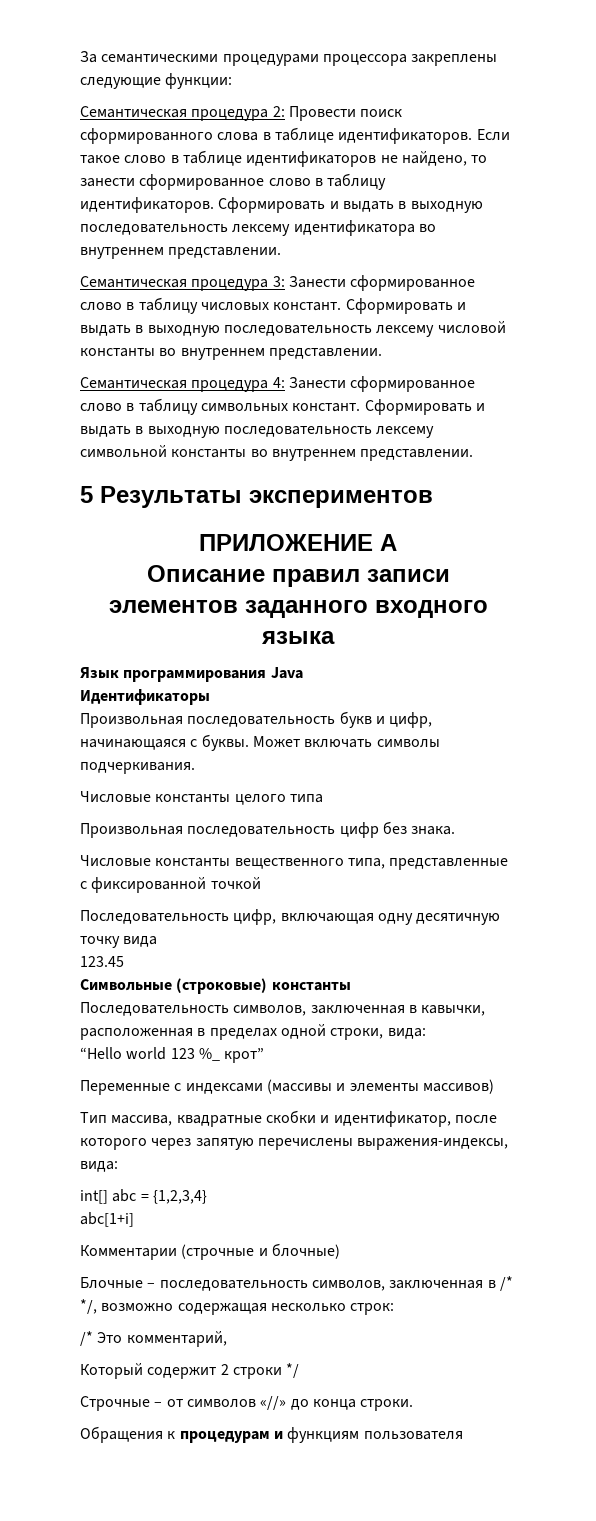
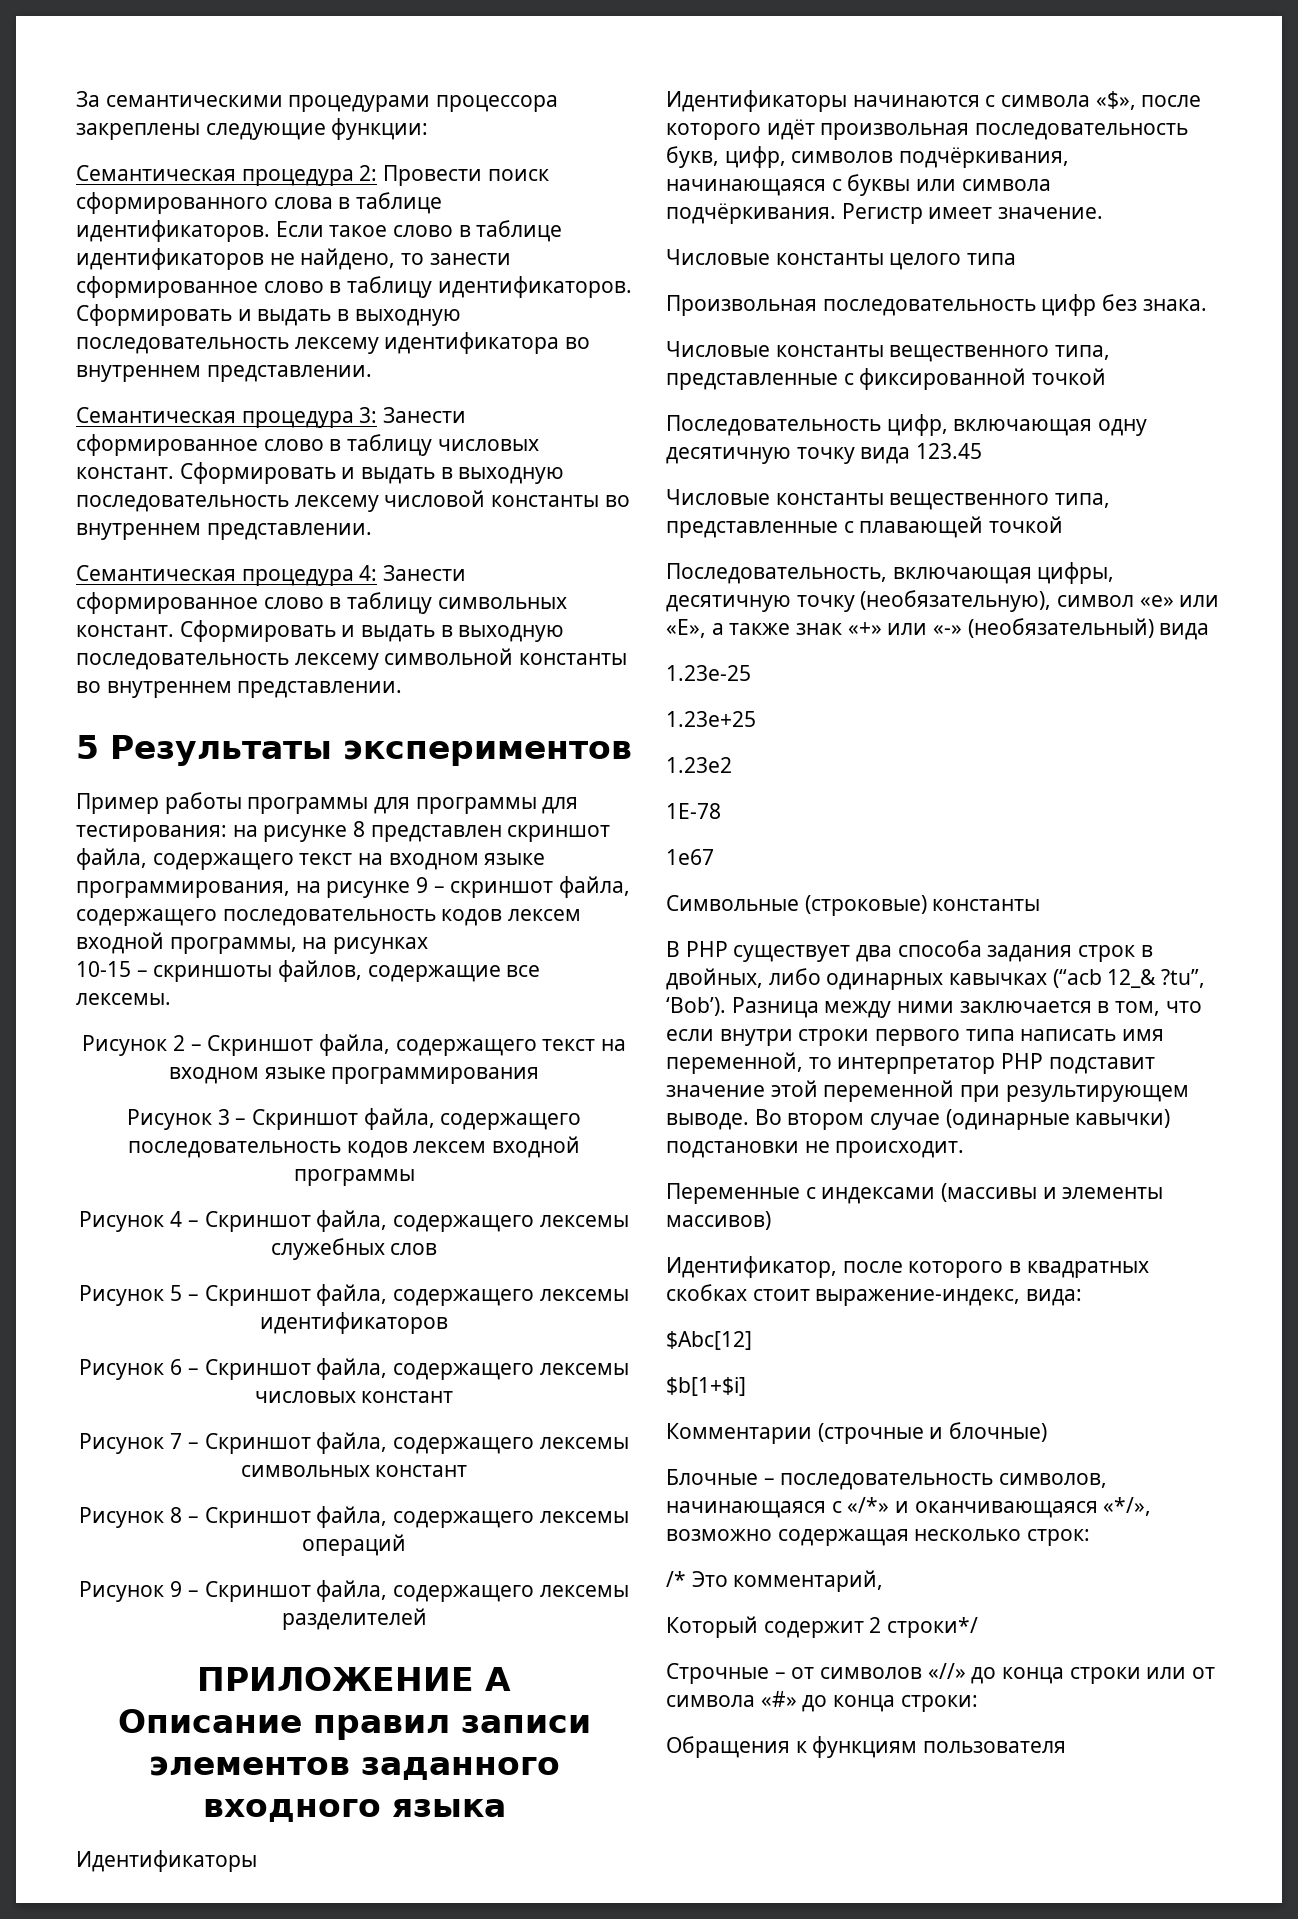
+ Пример работы программы для программы для тестирования: на рисунке 8 представлен скриншот файла, содержащего текст на входном языке программирования, на рисунке 9 – скриншот файла, содержащего последовательность кодов лексем входной программы, на рисунках
+ 10-15 – скриншоты файлов, содержащие все лексемы.
+ Рисунок 2 – Скриншот файла, содержащего текст на входном языке программирования
+ Рисунок 3 – Скриншот файла, содержащего последовательность кодов лексем входной программы
+ Рисунок 4 – Скриншот файла, содержащего лексемы служебных слов
+ Рисунок 5 – Скриншот файла, содержащего лексемы идентификаторов
+ Рисунок 6 – Скриншот файла, содержащего лексемы числовых констант
+ Рисунок 7 – Скриншот файла, содержащего лексемы символьных констант
+ Рисунок 8 – Скриншот файла, содержащего лексемы операций
+ Рисунок 9 – Скриншот файла, содержащего лексемы разделителей
  Описание правил записи элементов заданного входного языка
- Язык программирования Java
  Идентификаторы
- Произвольная последовательность букв и цифр, начинающаяся с буквы. Может включать символы подчеркивания.
+ Идентификаторы начинаются с символа «$», после которого идёт произвольная последовательность букв, цифр, символов подчёркивания, начинающаяся с буквы или символа подчёркивания. Регистр имеет значение.
- Последовательность цифр, включающая одну десятичную точку вида
- 123.45
+ Последовательность цифр, включающая одну десятичную точку вида 123.45
+ Числовые константы вещественного типа, представленные с плавающей точкой
+ Последовательность, включающая цифры, десятичную точку (необязательную), символ «е» или «E», а также знак «+» или «-» (необязательный) вида
+ 1.23е-25
+ 1.23е+25
+ 1.23е2
+ 1E-78
+ 1е67
  Символьные (строковые) константы
- Последовательность символов, заключенная в кавычки, расположенная в пределах одной строки, вида:
- “Hello world 123 %_ крот”
+ В PHP существует два способа задания строк в двойных, либо одинарных кавычках (“acb 12_& ?tu”, ‘Bob’). Разница между ними заключается в том, что если внутри строки первого типа написать имя переменной, то интерпретатор PHP подставит значение этой переменной при результирующем выводе. Во втором случае (одинарные кавычки) подстановки не происходит.
- Тип массива, квадратные скобки и идентификатор, после которого через запятую перечислены выражения-индексы, вида:
- int[] abc = {1,2,3,4}
- abc[1+i]
+ Идентификатор, после которого в квадратных скобках стоит выражение-индекс, вида:
+ $Abc[12]
+ $b[1+$i]
- Блочные – последовательность символов, заключенная в /* */, возможно содержащая несколько строк:
+ Блочные – последовательность символов, начинающаяся с «/*» и оканчивающаяся «*/», возможно содержащая несколько строк:
- Который содержит 2 строки */
+ Который содержит 2 строки*/
- Строчные – от символов «//» до конца строки.
+ Строчные – от символов «//» до конца строки или от символа «#» до конца строки:
- Обращения к процедурам и функциям пользователя
+ Обращения к функциям пользователя

